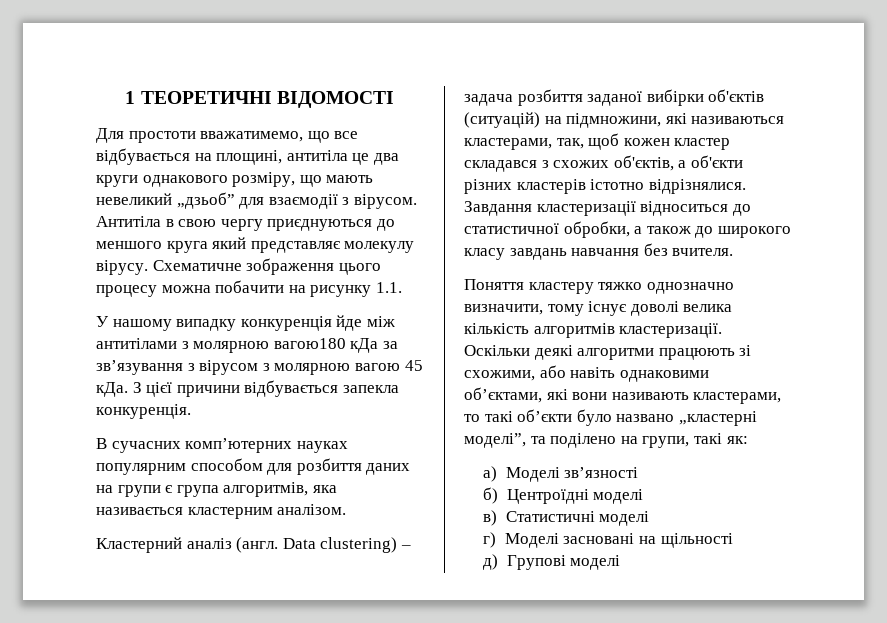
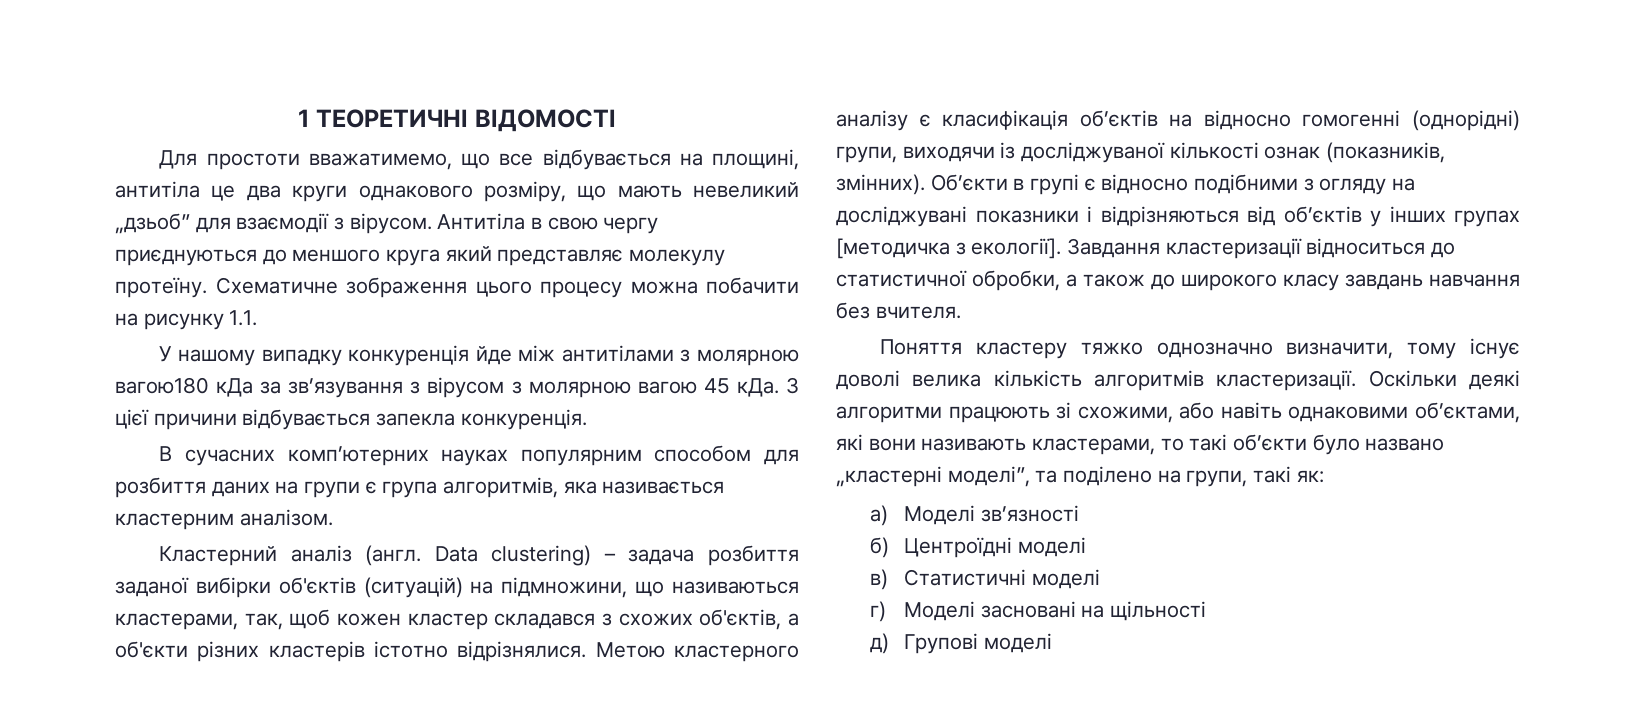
- Антитіла в свою чергу приєднуються до меншого круга який представляє молекулу вірусу.
+ Антитіла в свою чергу приєднуються до меншого круга який представляє молекулу протеїну.
- Data clustering) – задача розбиття заданої вибірки об'єктів (ситуацій) на підмножини, які називаються кластерами, так, щоб кожен кластер складався з схожих об'єктів, а об'єкти різних кластерів істотно відрізнялися.
+ Data clustering) – задача розбиття заданої вибірки об'єктів (ситуацій) на підмножини, що називаються кластерами, так, щоб кожен кластер складався з схожих об'єктів, а об'єкти різних кластерів істотно відрізнялися.
+ Метою кластерного аналізу є класифікація об’єктів на відносно гомогенні (однорідні) групи, виходячи із досліджуваної кількості ознак (показників, змінних). Об’єкти в групі є відносно подібними з огляду на досліджувані показники і відрізняються від об’єктів у інших групах [методичка з екології].

